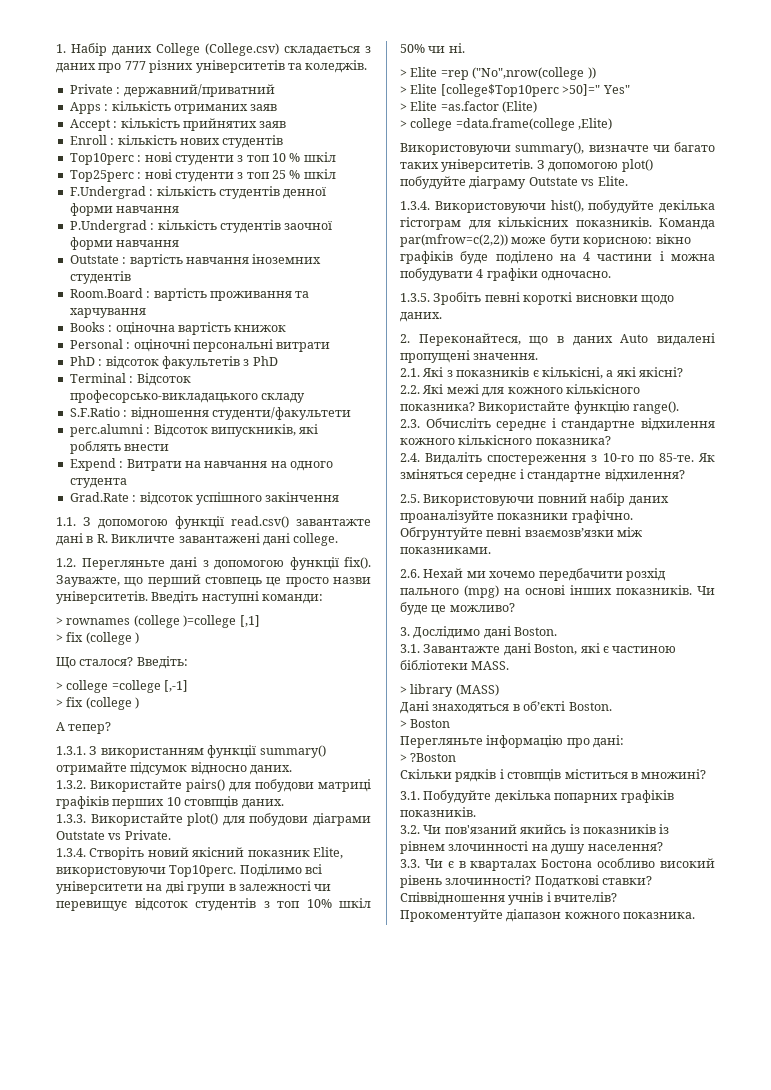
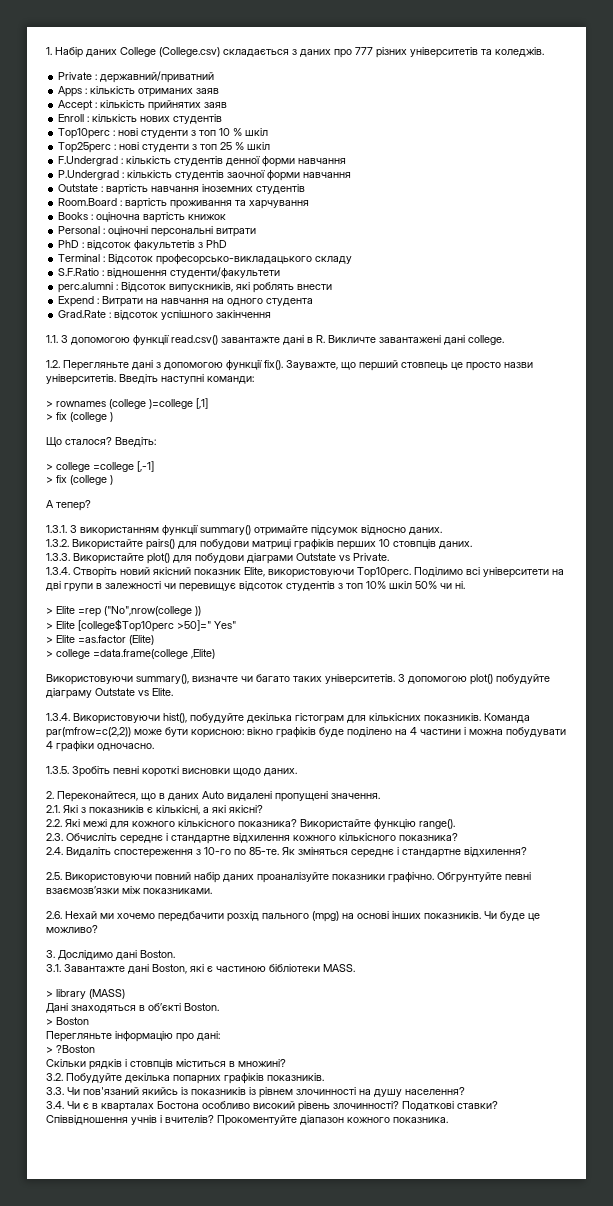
- 3.1. Побудуйте декілька попарних графіків показників.
+ 3.2. Побудуйте декілька попарних графіків показників.
- 3.2. Чи пов'язаний якийсь із показників із рівнем злочинності на душу населення?
+ 3.3. Чи пов'язаний якийсь із показників із рівнем злочинності на душу населення?
- 3.3. Чи є в кварталах Бостона особливо високий рівень злочинності?
+ 3.4. Чи є в кварталах Бостона особливо високий рівень злочинності?

